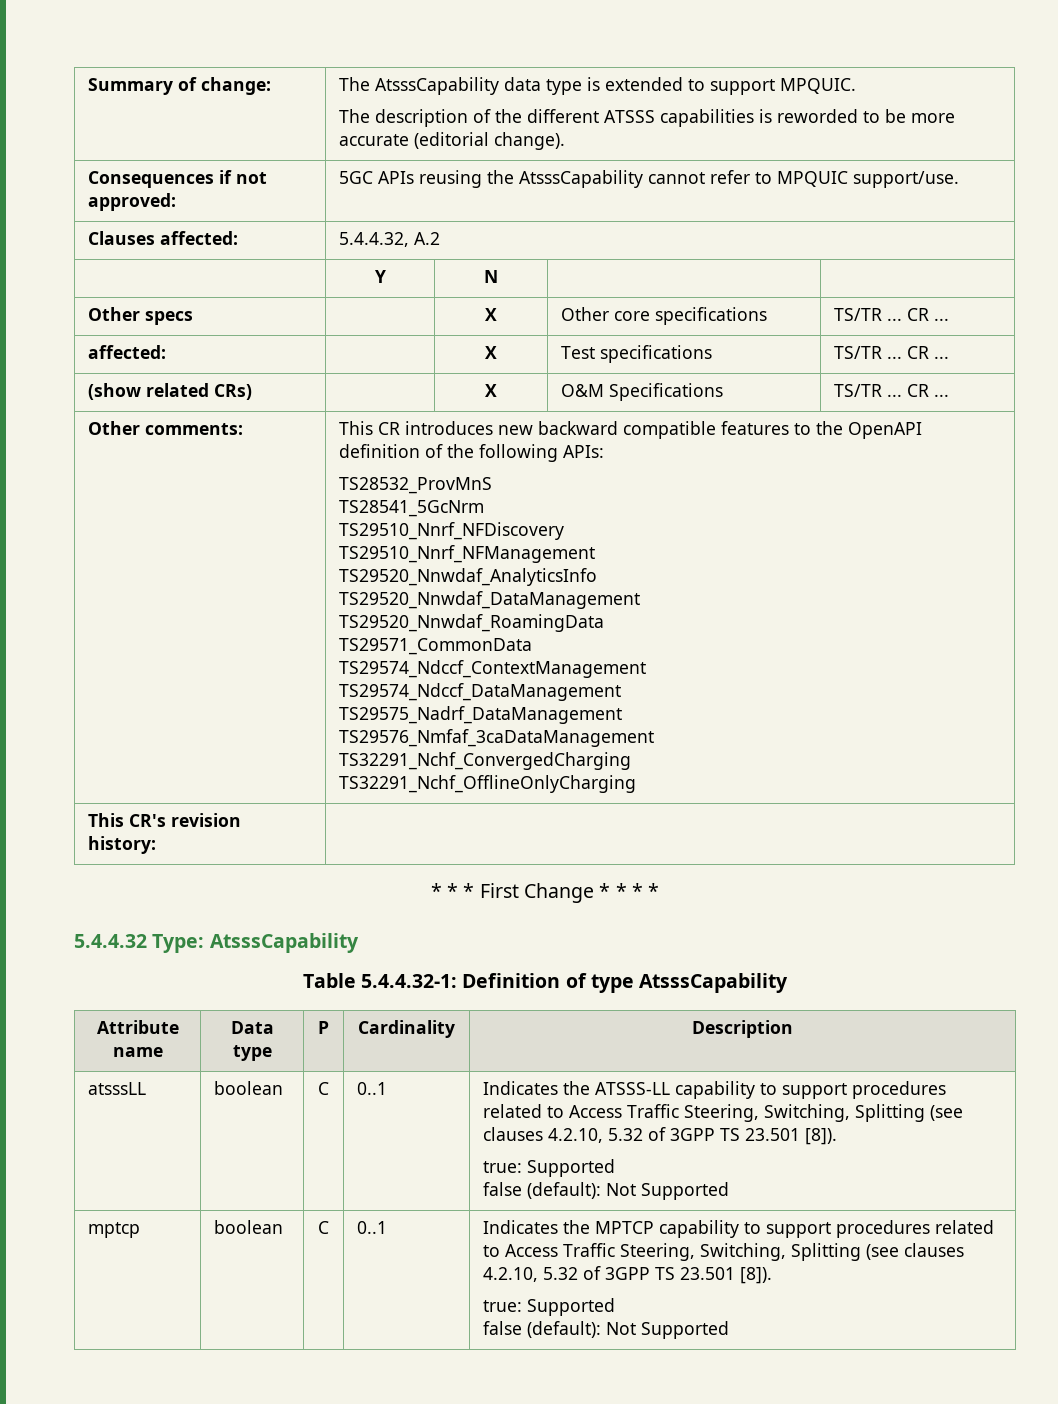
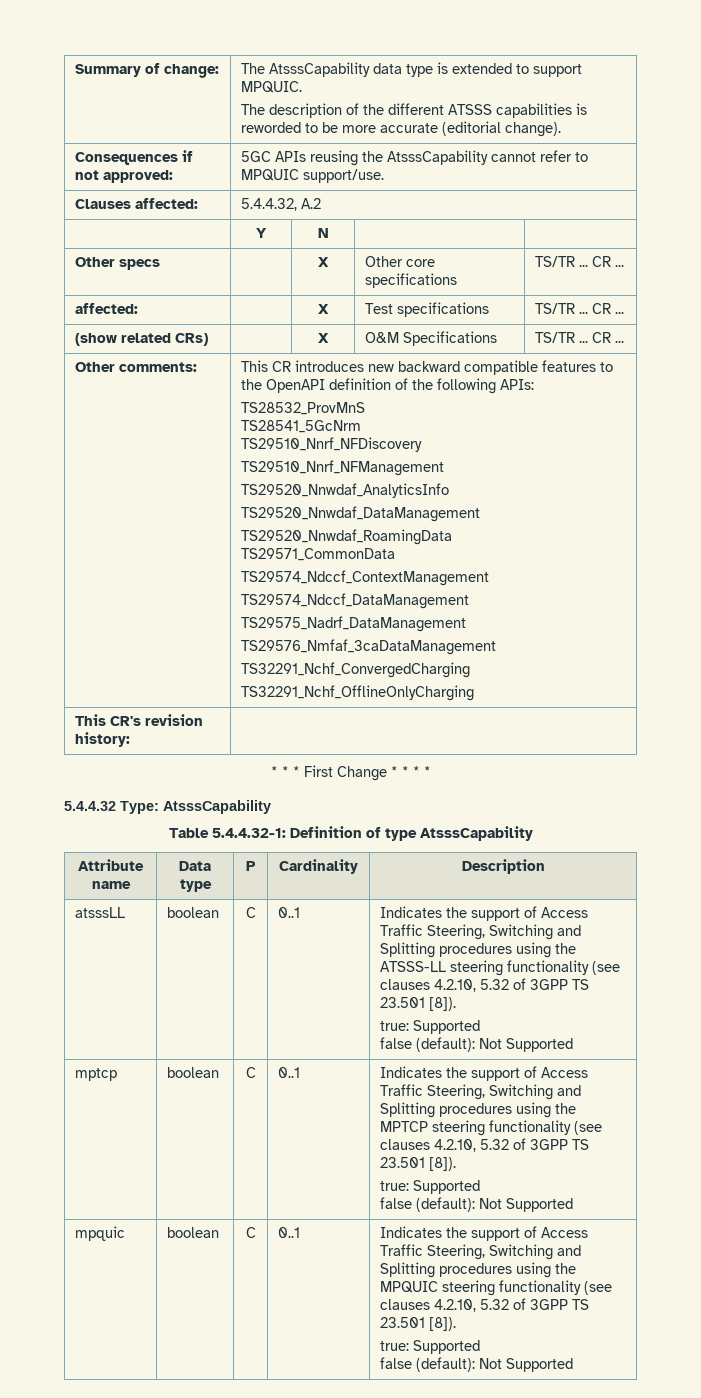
- atsssLL | boolean | C | 0..1 | Indicates the ATSSS-LL capability to support procedures related to Access Traffic Steering, Switching, Splitting (see clauses 4.2.10, 5.32 of 3GPP TS 23.501 [8]).
+ atsssLL | boolean | C | 0..1 | Indicates the support of Access Traffic Steering, Switching and Splitting procedures using the ATSSS-LL steering functionality (see clauses 4.2.10, 5.32 of 3GPP TS 23.501 [8]).
- mptcp | boolean | C | 0..1 | Indicates the MPTCP capability to support procedures related to Access Traffic Steering, Switching, Splitting (see clauses 4.2.10, 5.32 of 3GPP TS 23.501 [8]).
+ mptcp | boolean | C | 0..1 | Indicates the support of Access Traffic Steering, Switching and Splitting procedures using the MPTCP steering functionality (see clauses 4.2.10, 5.32 of 3GPP TS 23.501 [8]).
+ mpquic | boolean | C | 0..1 | Indicates the support of Access Traffic Steering, Switching and Splitting procedures using the MPQUIC steering functionality (see clauses 4.2.10, 5.32 of 3GPP TS 23.501 [8]).
+ true: Supported
+ false (default): Not Supported

